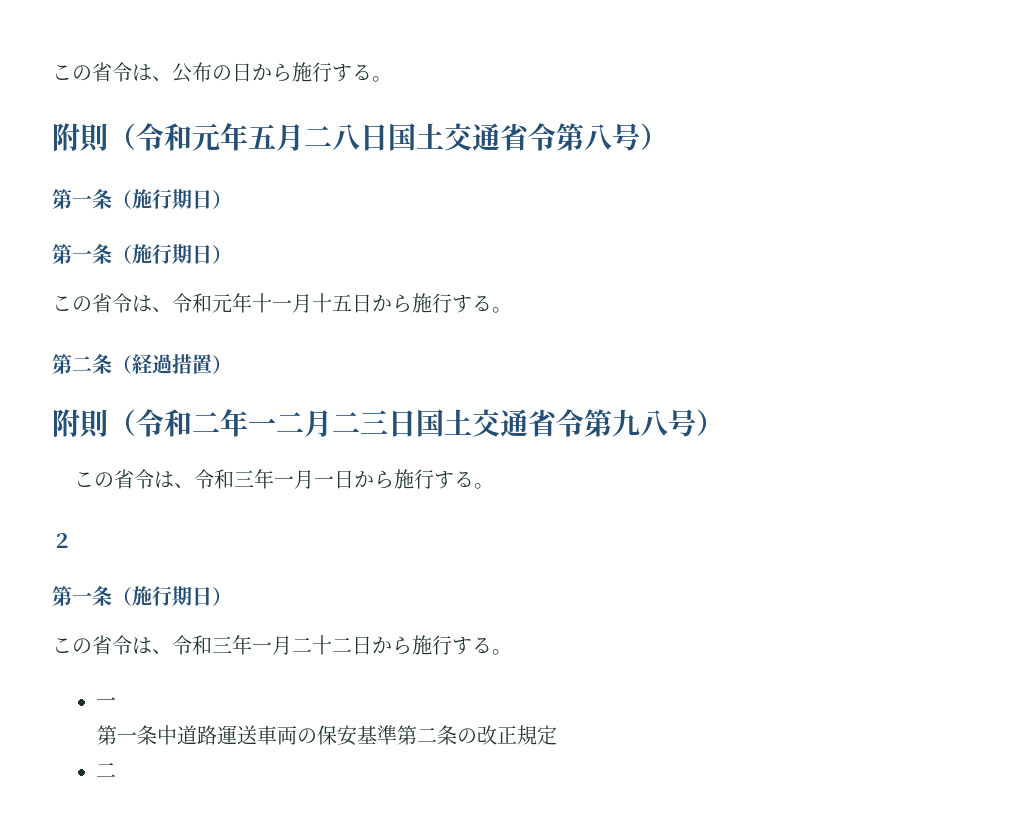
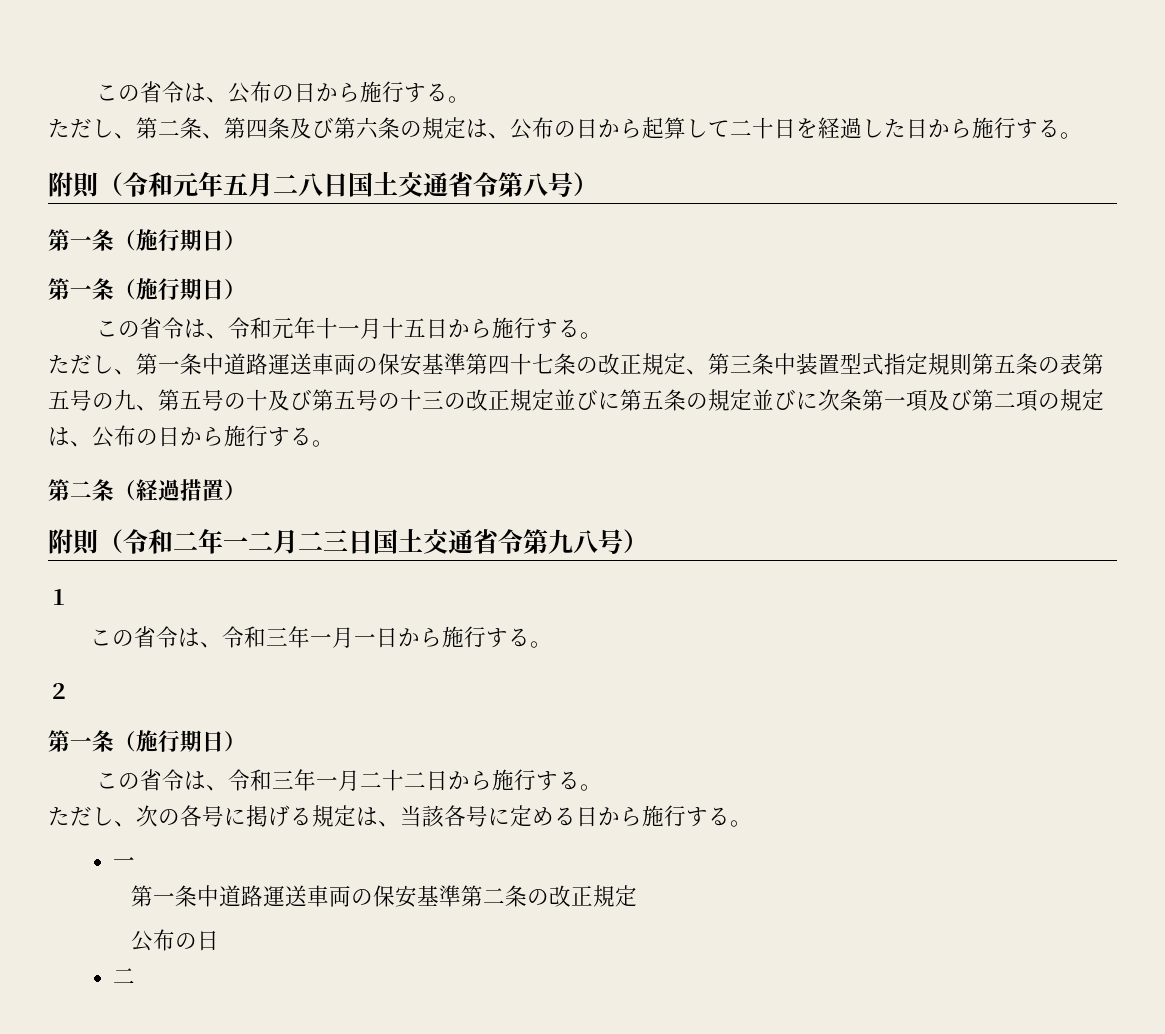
+ ただし、第二条、第四条及び第六条の規定は、公布の日から起算して二十日を経過した日から施行する。
+ ただし、第一条中道路運送車両の保安基準第四十七条の改正規定、第三条中装置型式指定規則第五条の表第五号の九、第五号の十及び第五号の十三の改正規定並びに第五条の規定並びに次条第一項及び第二項の規定は、公布の日から施行する。
+ １
+ ただし、次の各号に掲げる規定は、当該各号に定める日から施行する。
  第一条中道路運送車両の保安基準第二条の改正規定
+ 公布の日

